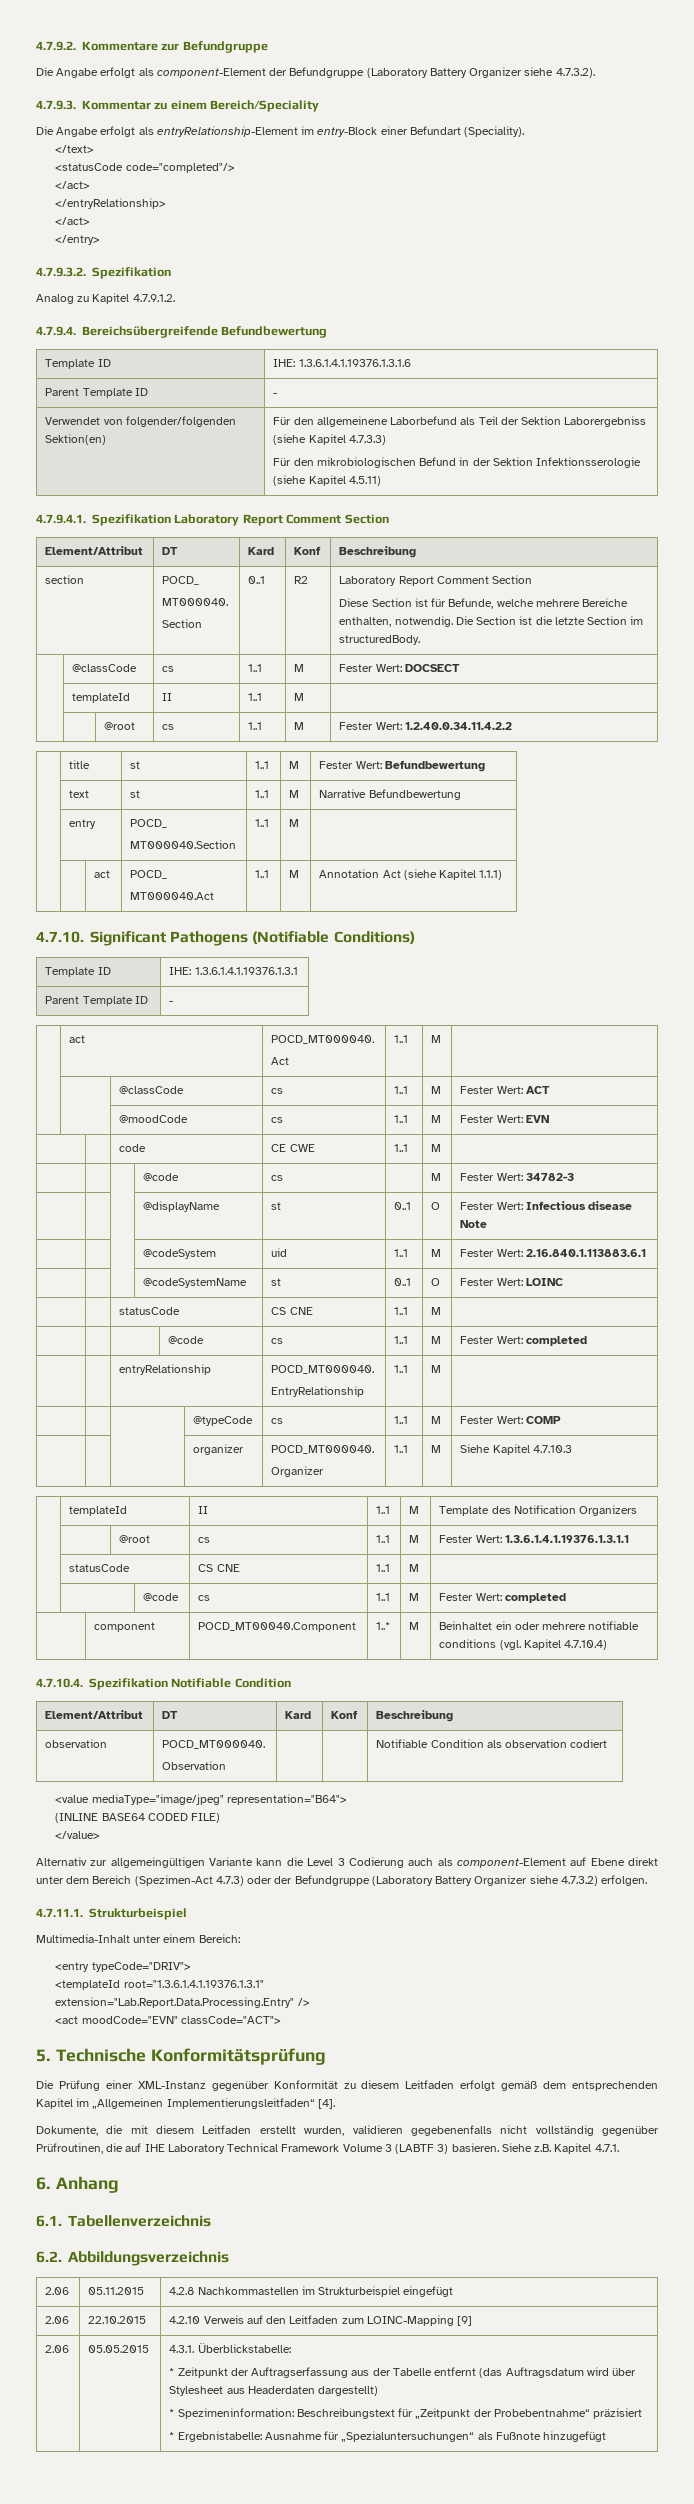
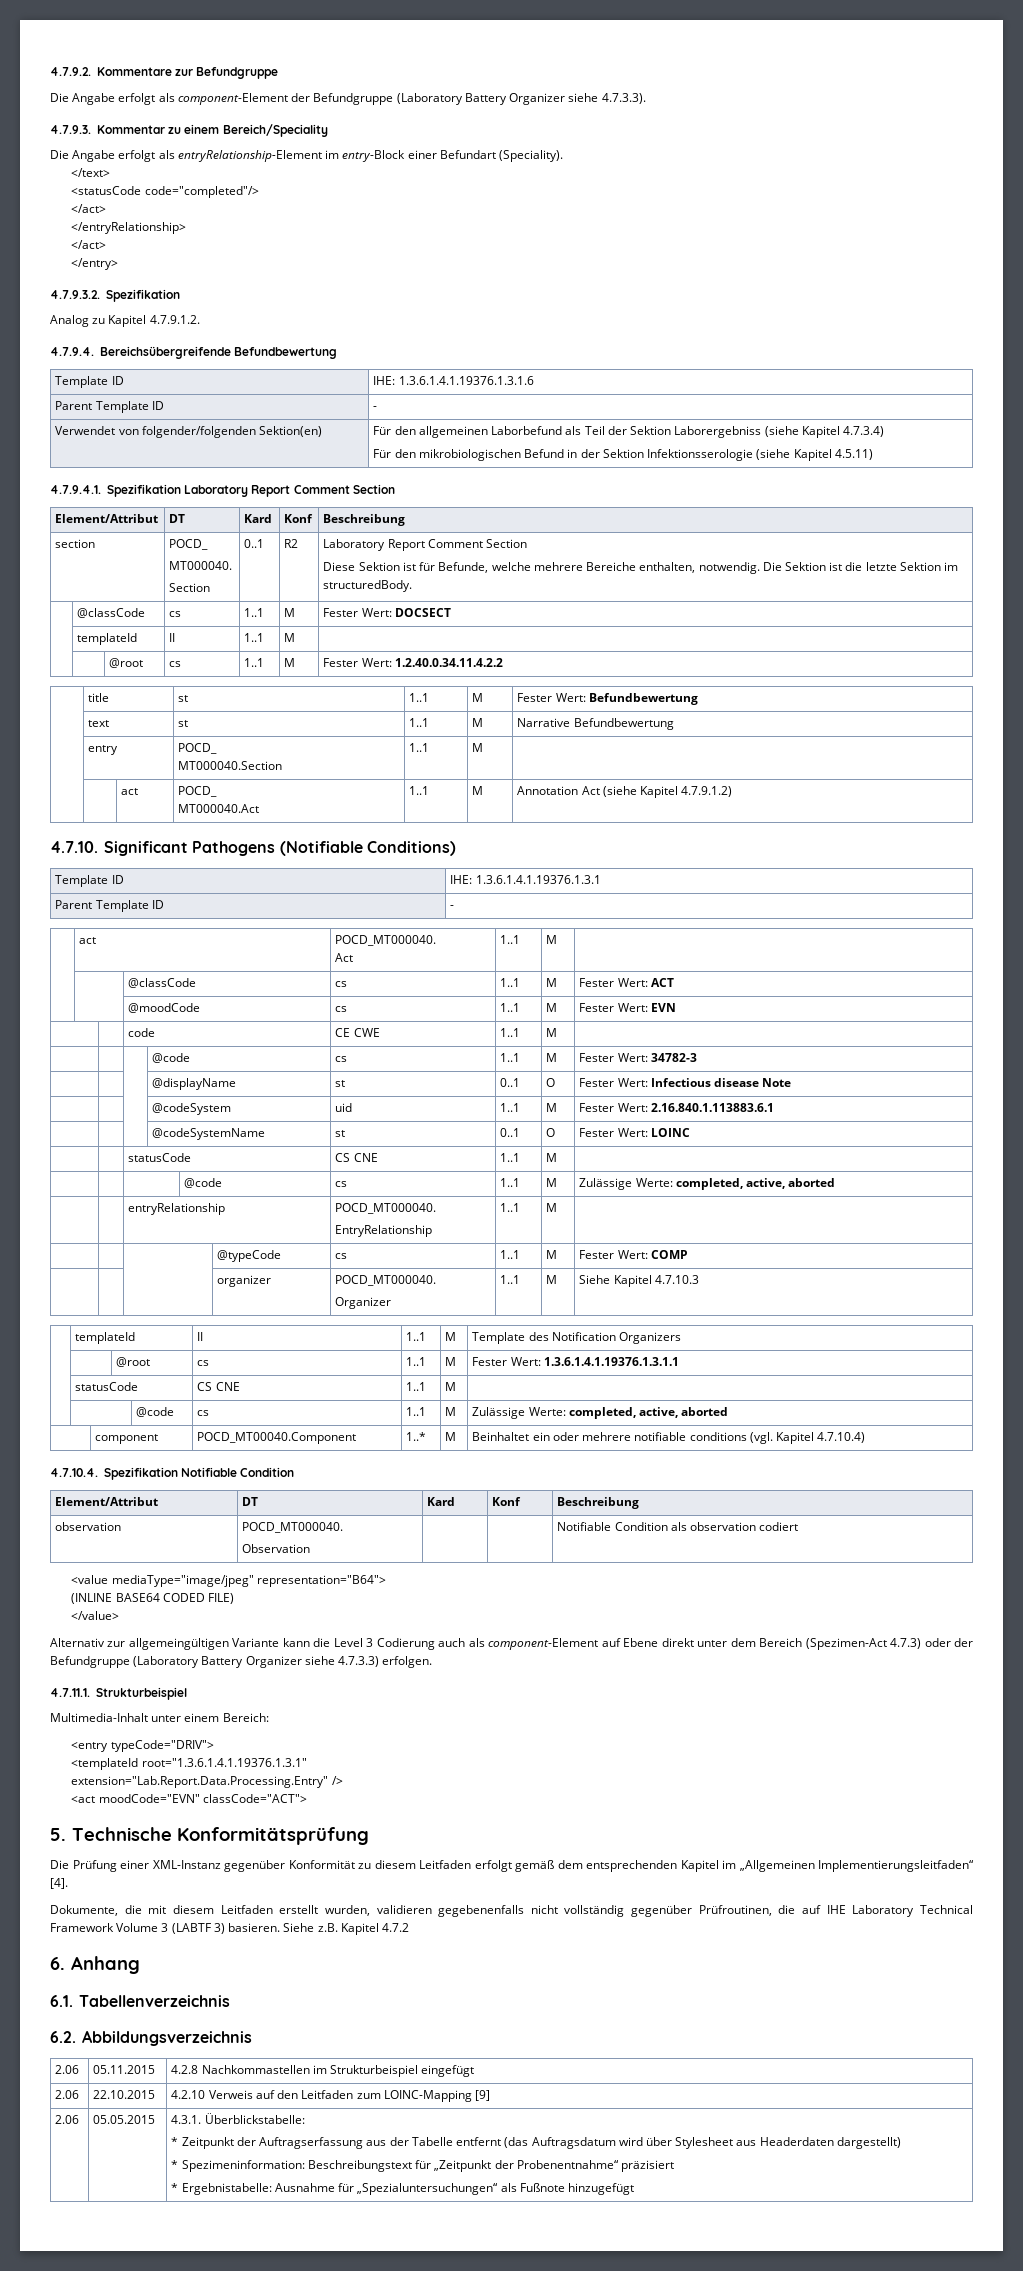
- Die Angabe erfolgt als component-Element der Befundgruppe (Laboratory Battery Organizer siehe 4.7.3.2).
+ Die Angabe erfolgt als component-Element der Befundgruppe (Laboratory Battery Organizer siehe 4.7.3.3).
- Verwendet von folgender/folgenden Sektion(en) | Für den allgemeinene Laborbefund als Teil der Sektion Laborergebniss (siehe Kapitel 4.7.3.3)
+ Verwendet von folgender/folgenden Sektion(en) | Für den allgemeinen Laborbefund als Teil der Sektion Laborergebniss (siehe Kapitel 4.7.3.4)
  section | POCD_
  MT000040.
  Section | 0..1 | R2 | Laboratory Report Comment Section
- Diese Section ist für Befunde, welche mehrere Bereiche enthalten, notwendig. Die Section ist die letzte Section im structuredBody.
+ Diese Sektion ist für Befunde, welche mehrere Bereiche enthalten, notwendig. Die Sektion ist die letzte Sektion im structuredBody.
  | | act | POCD_
- MT000040.Act | 1..1 | M | Annotation Act (siehe Kapitel 1.1.1)
+ MT000040.Act | 1..1 | M | Annotation Act (siehe Kapitel 4.7.9.1.2)
- | | | @code | cs | | M | Fester Wert: 34782-3
+ | | | @code | cs | 1..1 | M | Fester Wert: 34782-3
- | | | @code | cs | 1..1 | M | Fester Wert: completed
+ | | | @code | cs | 1..1 | M | Zulässige Werte: completed, active, aborted
  | | @root | cs | 1..1 | M | Fester Wert: 1.3.6.1.4.1.19376.1.3.1.1
  | statusCode | CS CNE | 1..1 | M |
- | | @code | cs | 1..1 | M | Fester Wert: completed
+ | | @code | cs | 1..1 | M | Zulässige Werte: completed, active, aborted
- Alternativ zur allgemeingültigen Variante kann die Level 3 Codierung auch als component-Element auf Ebene direkt unter dem Bereich (Spezimen-Act 4.7.3) oder der Befundgruppe (Laboratory Battery Organizer siehe 4.7.3.2) erfolgen.
+ Alternativ zur allgemeingültigen Variante kann die Level 3 Codierung auch als component-Element auf Ebene direkt unter dem Bereich (Spezimen-Act 4.7.3) oder der Befundgruppe (Laboratory Battery Organizer siehe 4.7.3.3) erfolgen.
- Siehe z.B. Kapitel 4.7.1.
+ Siehe z.B. Kapitel 4.7.2
  2.06 | 05.05.2015 | 4.3.1. Überblickstabelle:
  * Zeitpunkt der Auftragserfassung aus der Tabelle entfernt (das Auftragsdatum wird über Stylesheet aus Headerdaten dargestellt)
- * Spezimeninformation: Beschreibungstext für „Zeitpunkt der Probebentnahme“ präzisiert
+ * Spezimeninformation: Beschreibungstext für „Zeitpunkt der Probenentnahme“ präzisiert

